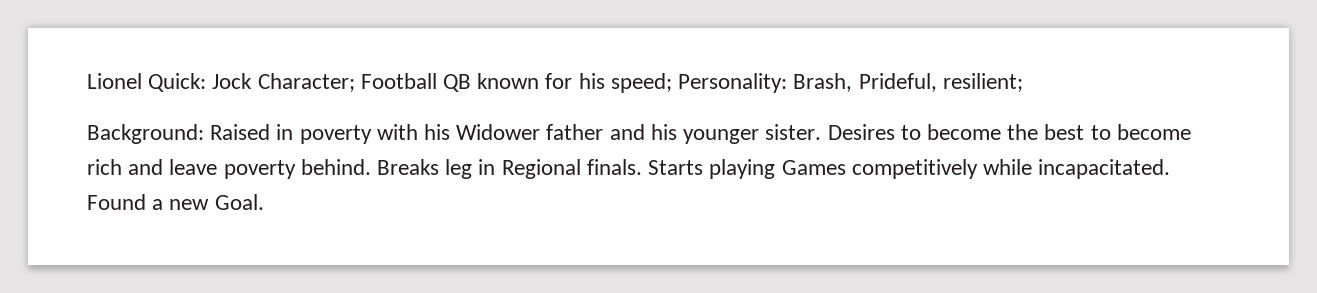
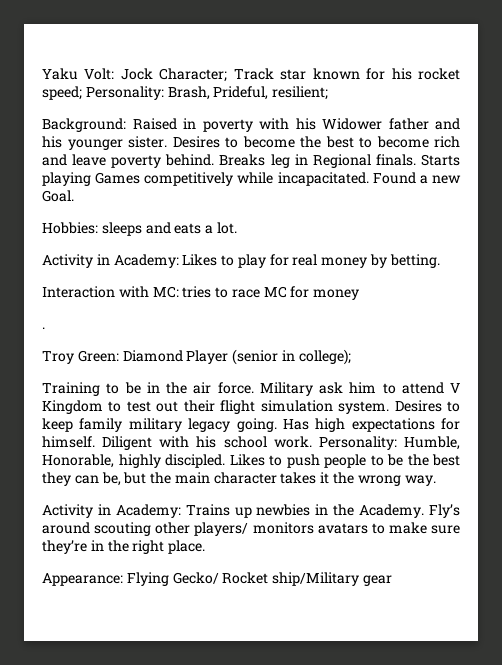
- Lionel Quick: Jock Character; Football QB known for his speed; Personality: Brash, Prideful, resilient;
+ Yaku Volt: Jock Character; Track star known for his rocket speed; Personality: Brash, Prideful, resilient;
+ Hobbies: sleeps and eats a lot.
+ Activity in Academy: Likes to play for real money by betting.
+ Interaction with MC: tries to race MC for money
+ .
+ Troy Green: Diamond Player (senior in college);
+ Training to be in the air force. Military ask him to attend V Kingdom to test out their flight simulation system. Desires to keep family military legacy going. Has high expectations for himself. Diligent with his school work. Personality: Humble, Honorable, highly discipled. Likes to push people to be the best they can be, but the main character takes it the wrong way.
+ Activity in Academy: Trains up newbies in the Academy. Fly’s around scouting other players/ monitors avatars to make sure they’re in the right place.
+ Appearance: Flying Gecko/ Rocket ship/Military gear

